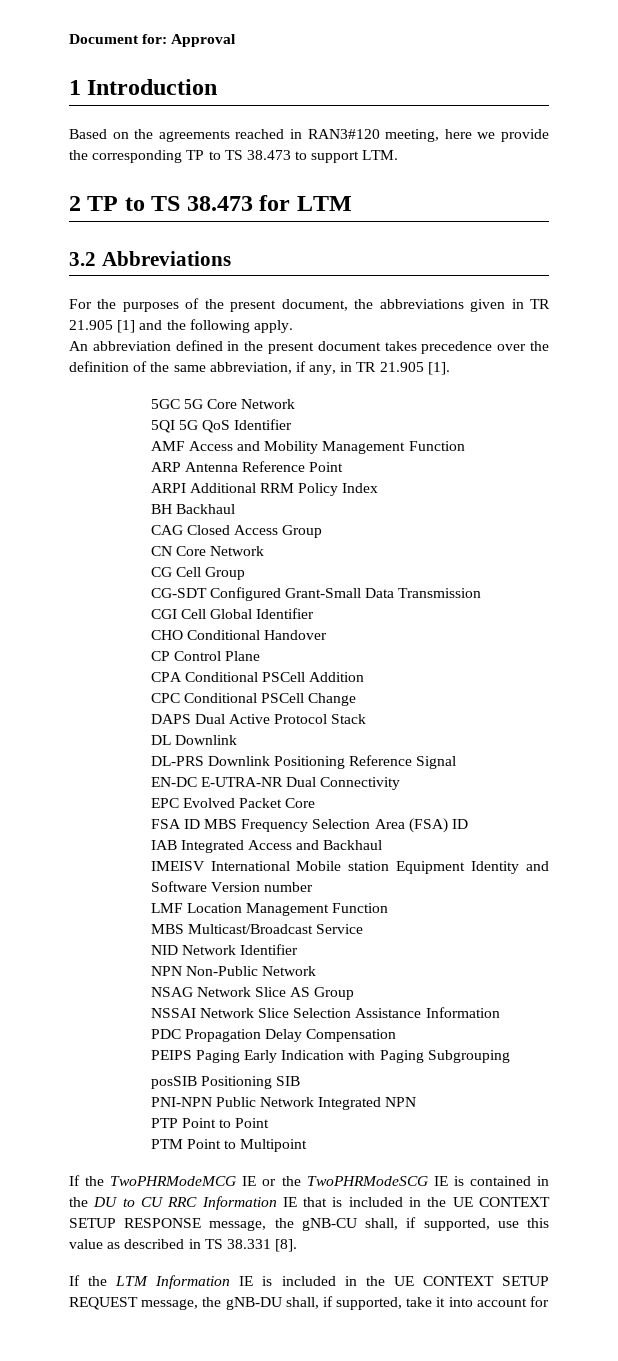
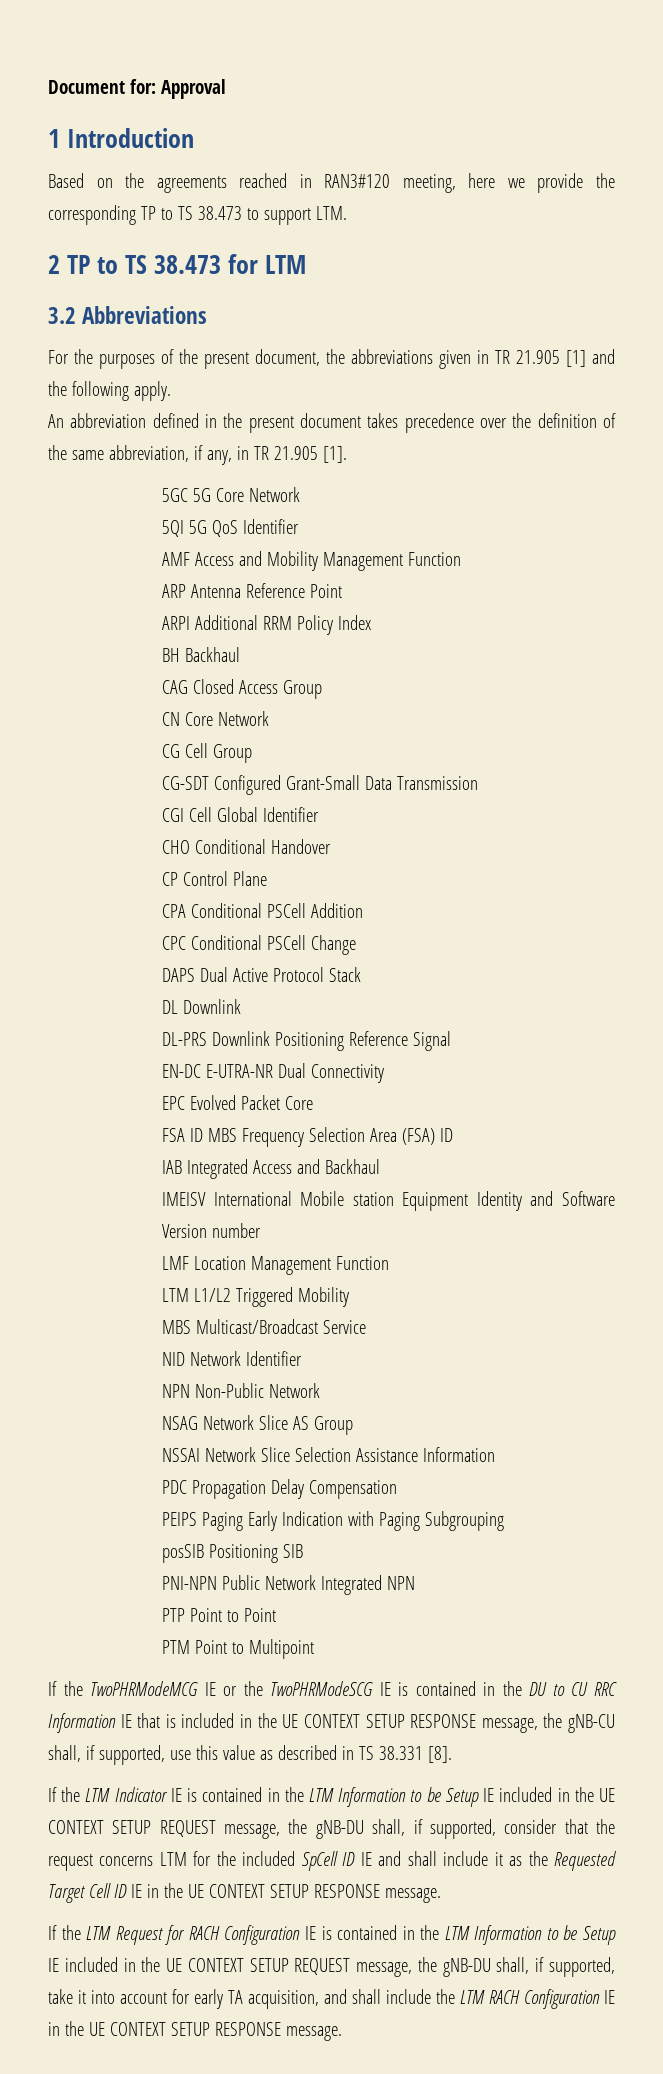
+ LTM L1/L2 Triggered Mobility
- If the LTM Information IE is included in the UE CONTEXT SETUP REQUEST message, the gNB-DU shall, if supported, take it into account for
+ If the LTM Indicator IE is contained in the LTM Information to be Setup IE included in the UE CONTEXT SETUP REQUEST message, the gNB-DU shall, if supported, consider that the request concerns LTM for the included SpCell ID IE and shall include it as the Requested Target Cell ID IE in the UE CONTEXT SETUP RESPONSE message.
+ If the LTM Request for RACH Configuration IE is contained in the LTM Information to be Setup IE included in the UE CONTEXT SETUP REQUEST message, the gNB-DU shall, if supported, take it into account for early TA acquisition, and shall include the LTM RACH Configuration IE in the UE CONTEXT SETUP RESPONSE message.

